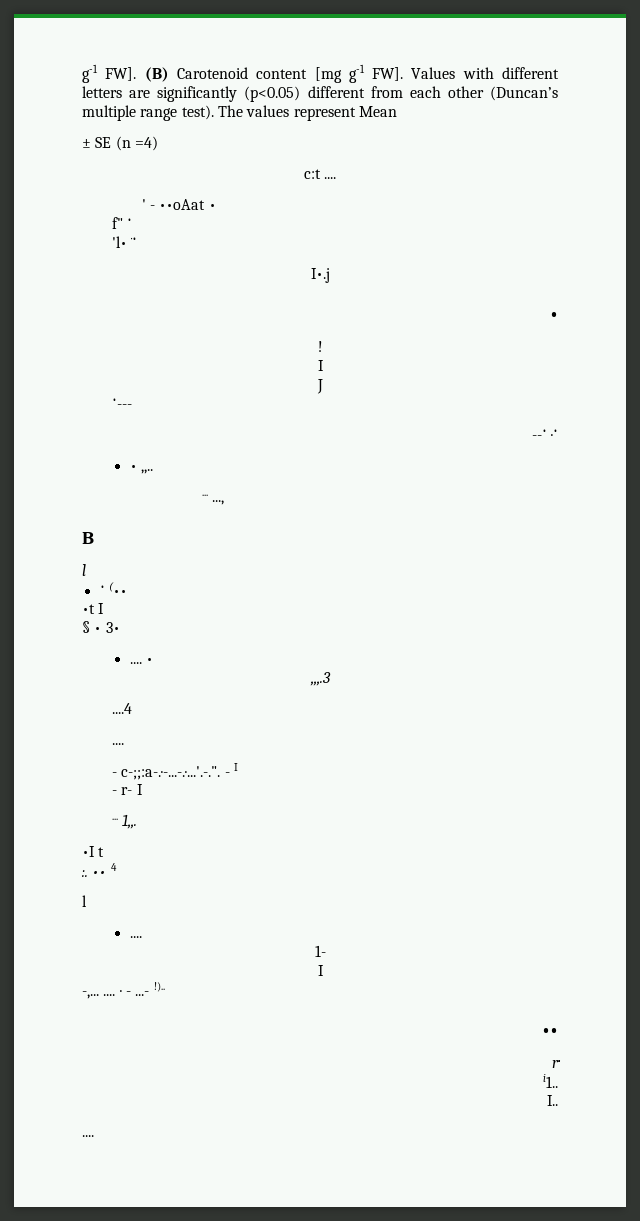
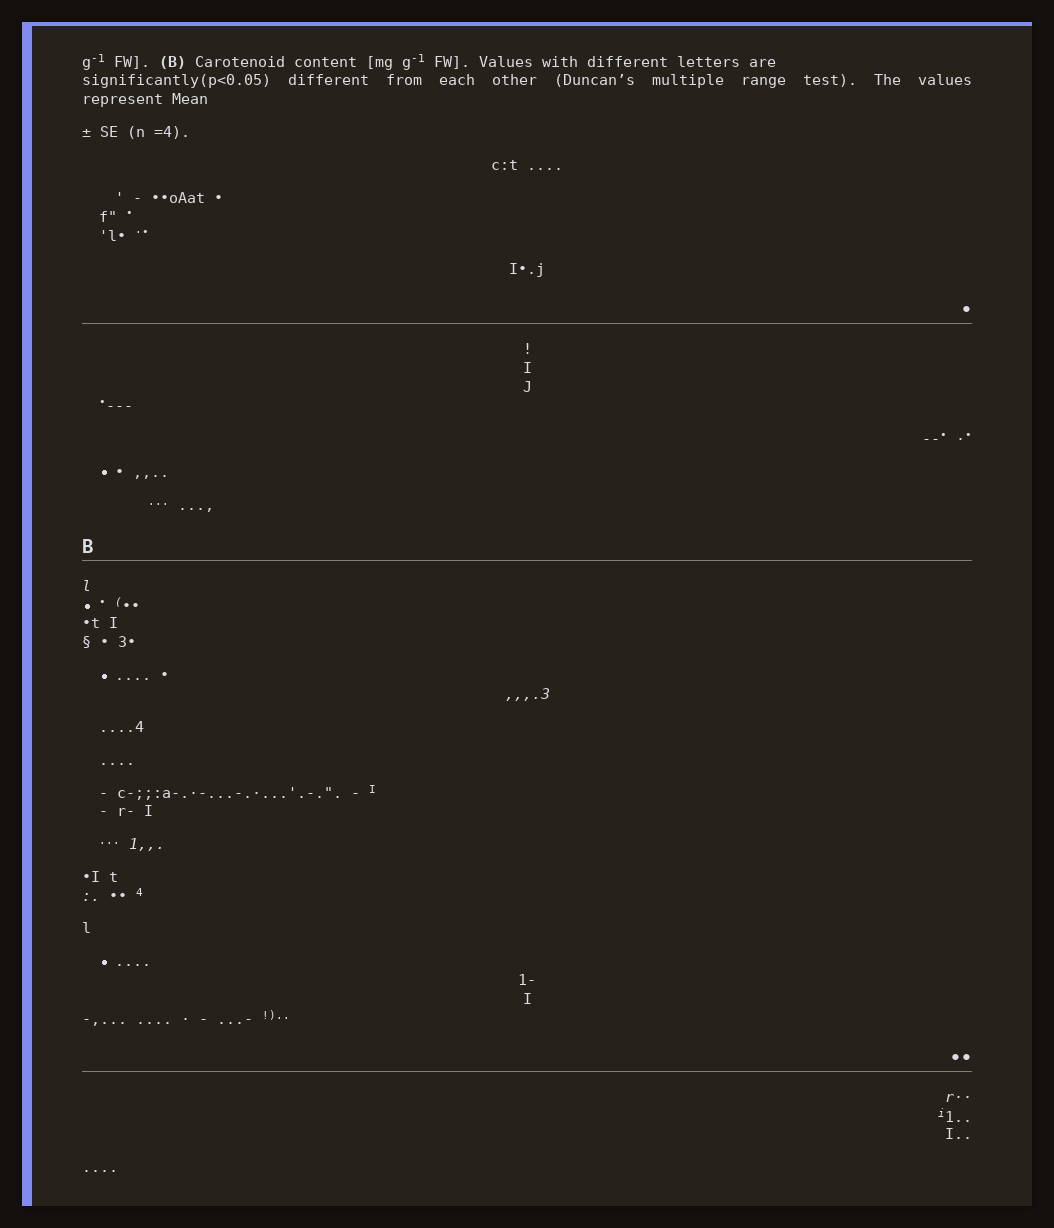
- g-1 FW]. (B) Carotenoid content [mg g-1 FW]. Values with different letters are significantly (p<0.05) different from each other (Duncan’s multiple range test).
+ g-1 FW]. (B) Carotenoid content [mg g-1 FW]. Values with different letters are significantly(p<0.05) different from each other (Duncan’s multiple range test).
- ± SE (n =4)
+ ± SE (n =4).

